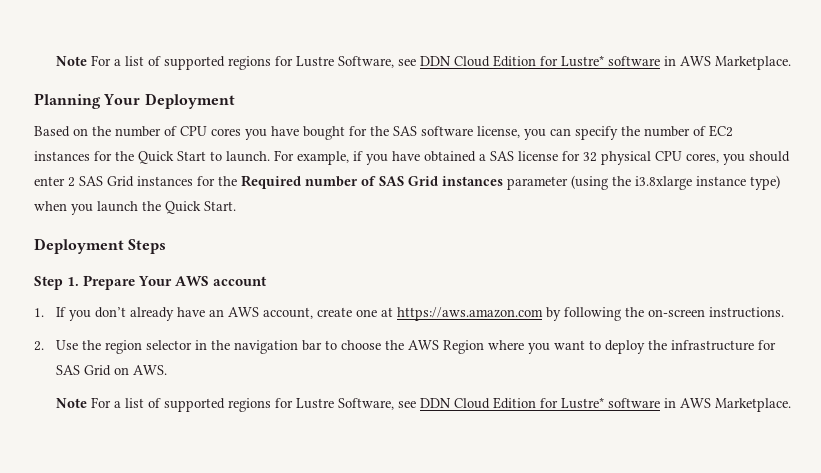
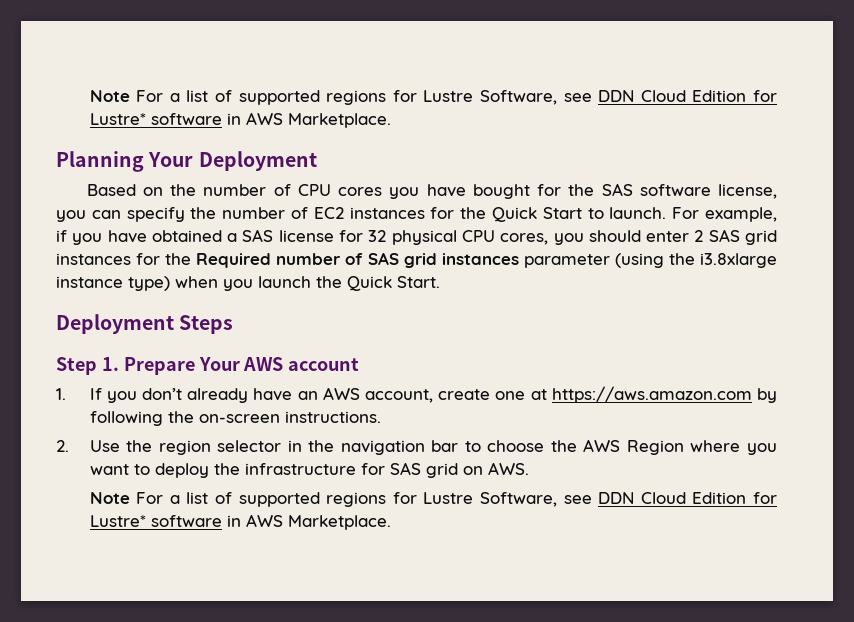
- For example, if you have obtained a SAS license for 32 physical CPU cores, you should enter 2 SAS Grid instances for the Required number of SAS Grid instances parameter (using the i3.8xlarge instance type) when you launch the Quick Start.
+ For example, if you have obtained a SAS license for 32 physical CPU cores, you should enter 2 SAS grid instances for the Required number of SAS grid instances parameter (using the i3.8xlarge instance type) when you launch the Quick Start.
- 2. Use the region selector in the navigation bar to choose the AWS Region where you want to deploy the infrastructure for SAS Grid on AWS.
+ 2. Use the region selector in the navigation bar to choose the AWS Region where you want to deploy the infrastructure for SAS grid on AWS.

